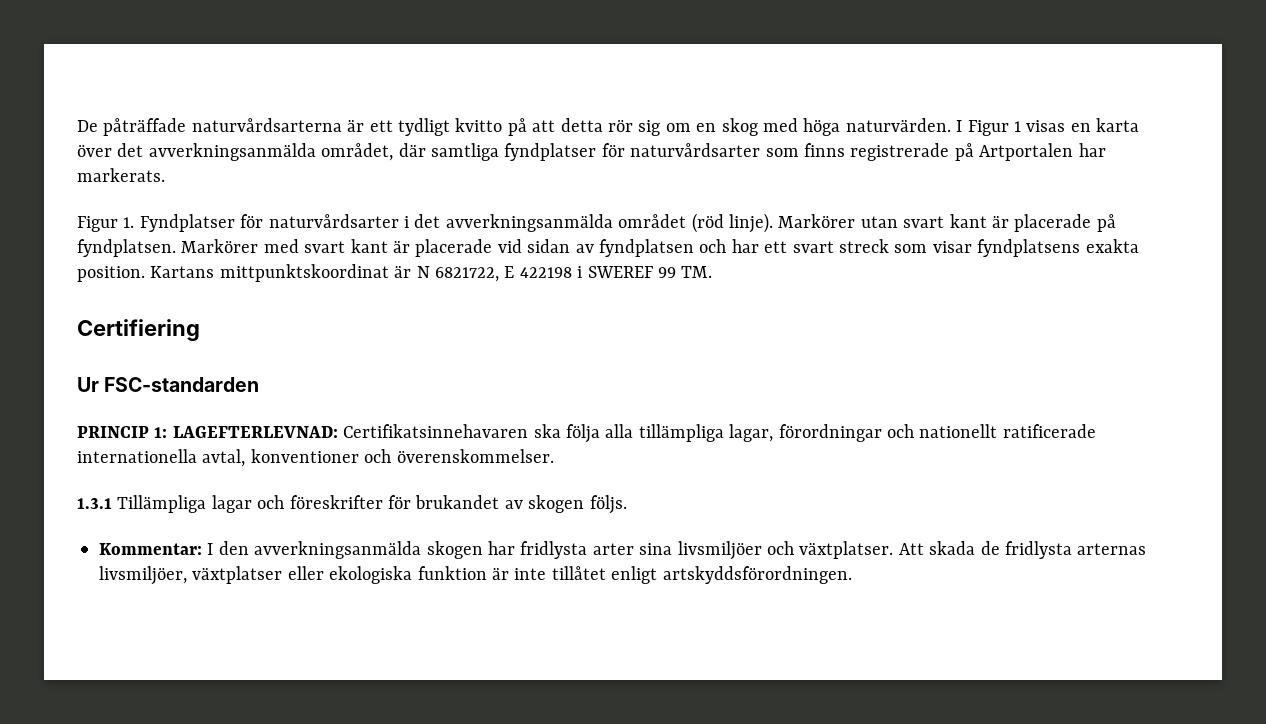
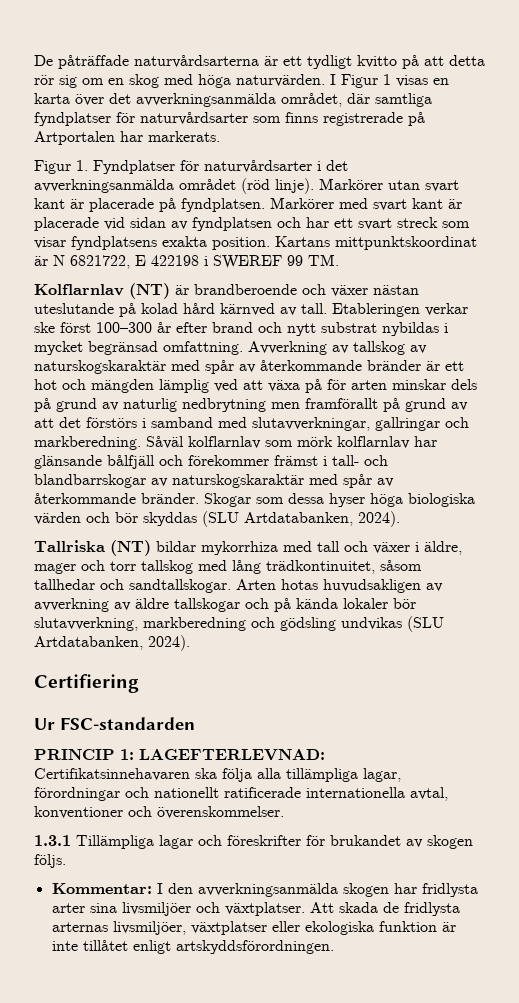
+ Kolflarnlav (NT) är brandberoende och växer nästan uteslutande på kolad hård kärnved av tall. Etableringen verkar ske först 100–300 år efter brand och nytt substrat nybildas i mycket begränsad omfattning. Avverkning av tallskog av naturskogskaraktär med spår av återkommande bränder är ett hot och mängden lämplig ved att växa på för arten minskar dels på grund av naturlig nedbrytning men framförallt på grund av att det förstörs i samband med slutavverkningar, gallringar och markberedning. Såväl kolflarnlav som mörk kolflarnlav har glänsande bålfjäll och förekommer främst i tall- och blandbarrskogar av naturskogskaraktär med spår av återkommande bränder. Skogar som dessa hyser höga biologiska värden och bör skyddas (SLU Artdatabanken, 2024).
+ Tallriska (NT) bildar mykorrhiza med tall och växer i äldre, mager och torr tallskog med lång trädkontinuitet, såsom tallhedar och sandtallskogar. Arten hotas huvudsakligen av avverkning av äldre tallskogar och på kända lokaler bör slutavverkning, markberedning och gödsling undvikas (SLU Artdatabanken, 2024).

